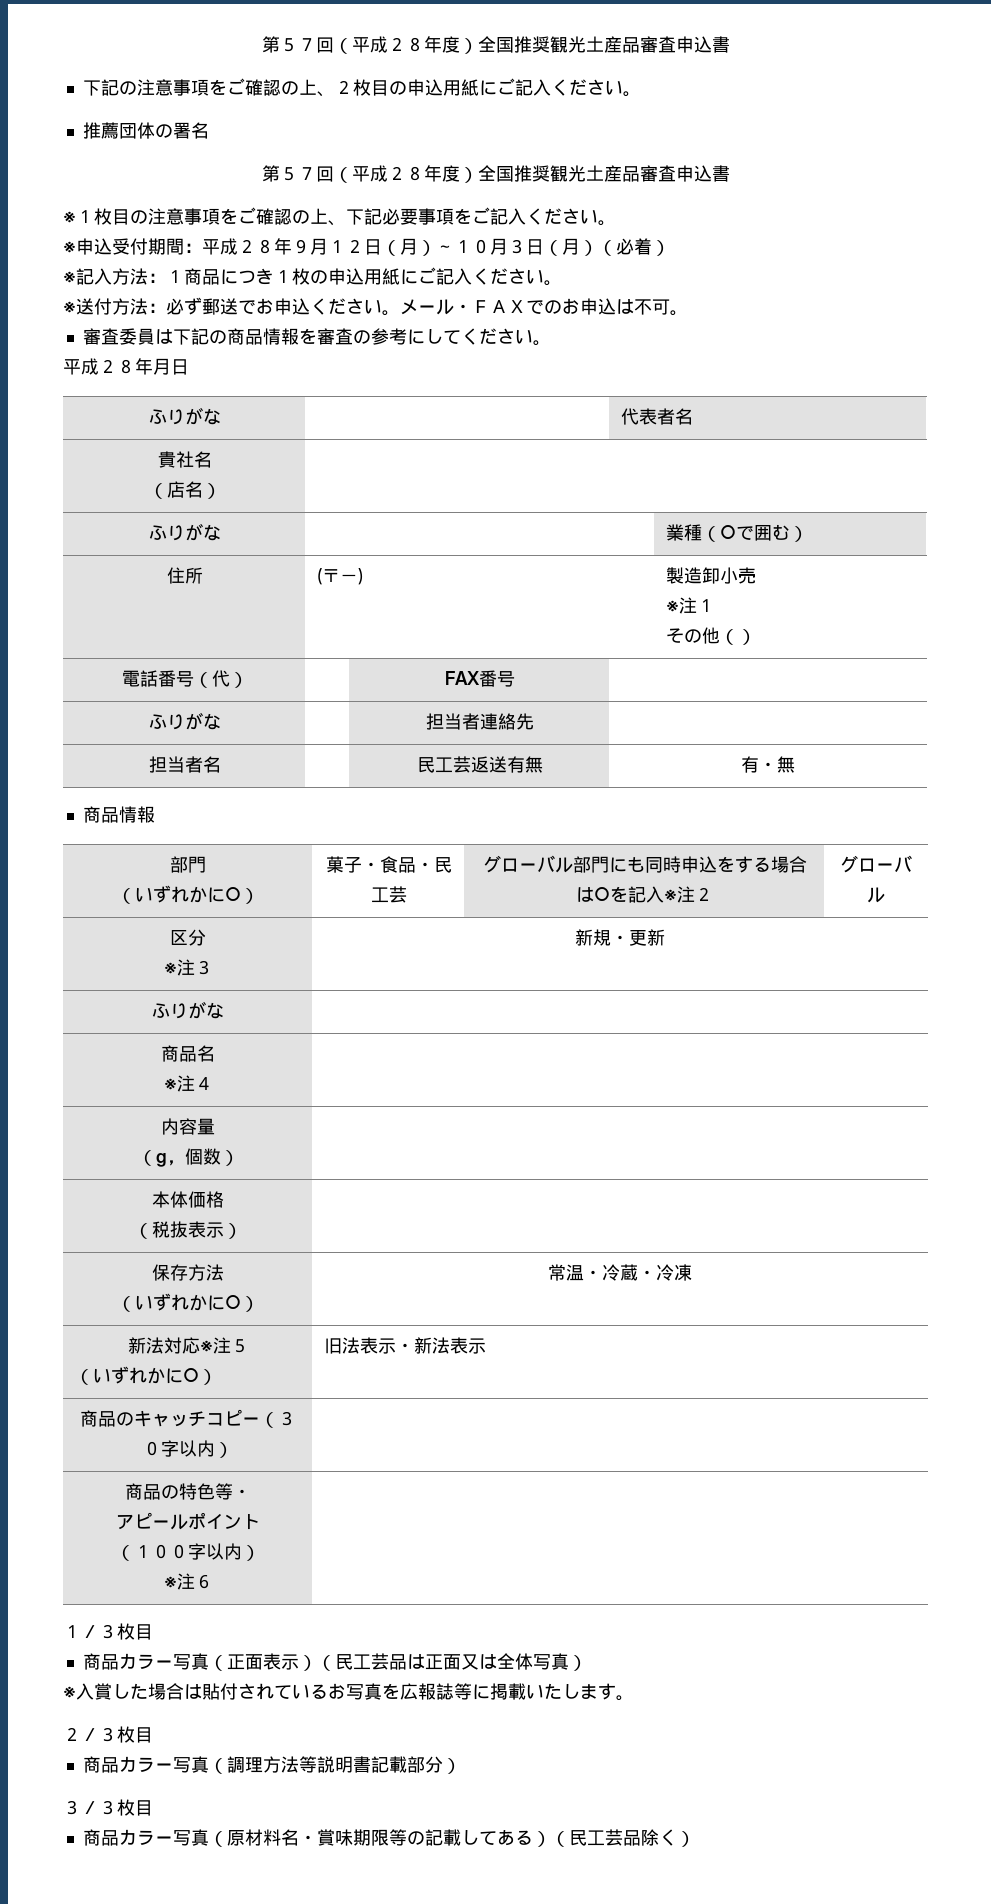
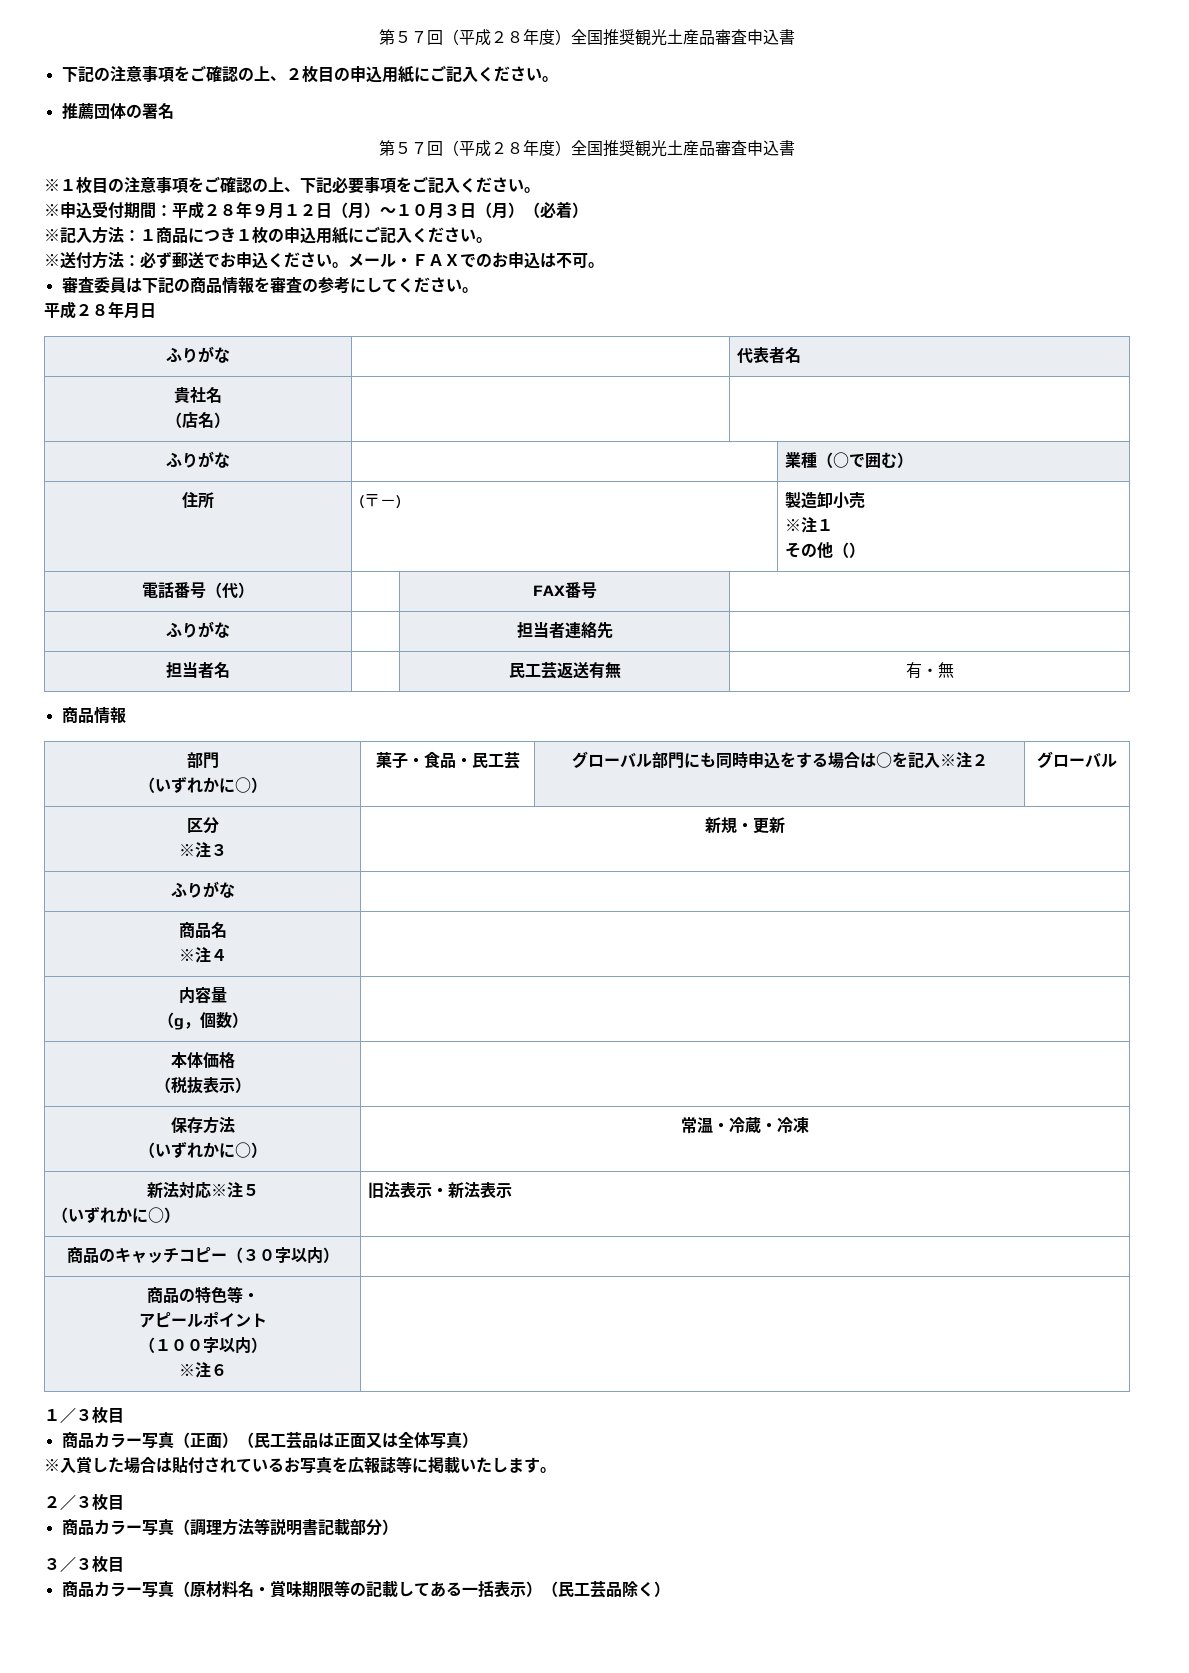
- 商品カラー写真（正面表示）（民工芸品は正面又は全体写真）
+ 商品カラー写真（正面）（民工芸品は正面又は全体写真）
- 商品カラー写真（原材料名・賞味期限等の記載してある）（民工芸品除く）
+ 商品カラー写真（原材料名・賞味期限等の記載してある一括表示）（民工芸品除く）

